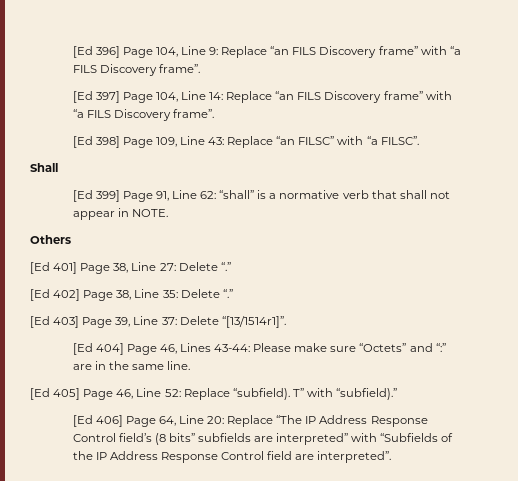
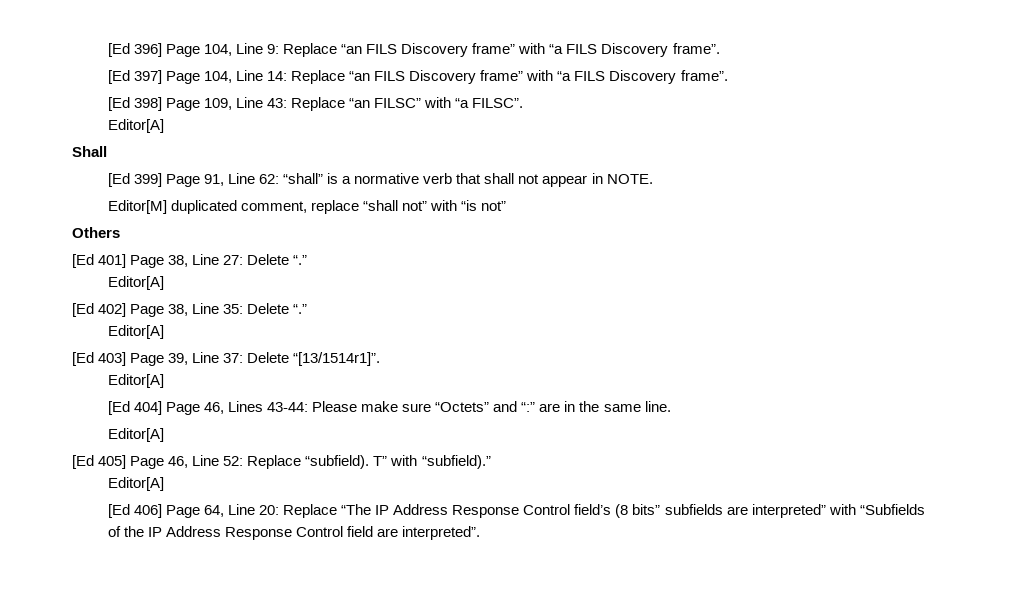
  [Ed 398] Page 109, Line 43: Replace “an FILSC” with “a FILSC”.
+ Editor[A]
+ Editor[M] duplicated comment, replace “shall not” with “is not”
  [Ed 401] Page 38, Line 27: Delete “.”
+ Editor[A]
  [Ed 402] Page 38, Line 35: Delete “.”
+ Editor[A]
  [Ed 403] Page 39, Line 37: Delete “[13/1514r1]”.
+ Editor[A]
  [Ed 404] Page 46, Lines 43-44: Please make sure “Octets” and “:” are in the same line.
+ Editor[A]
  T” with “subfield).”
+ Editor[A]

